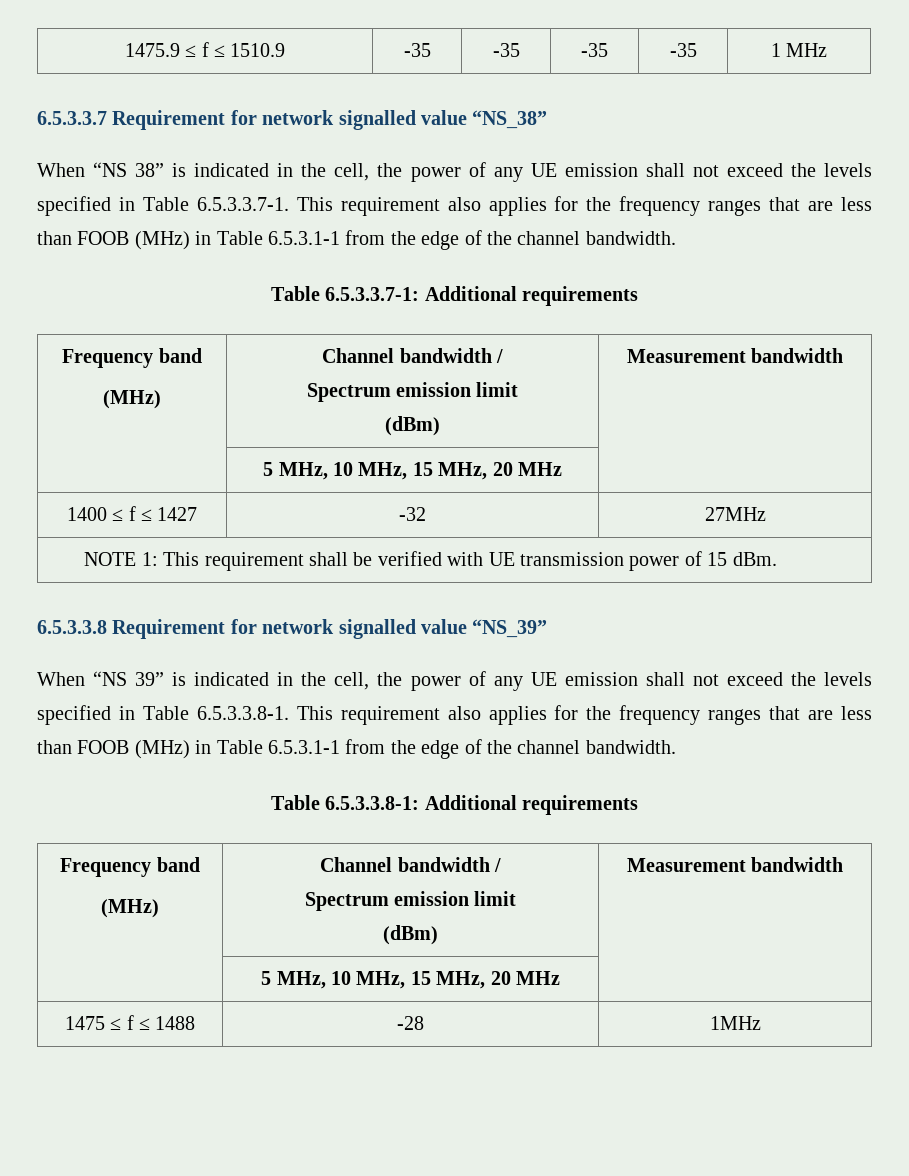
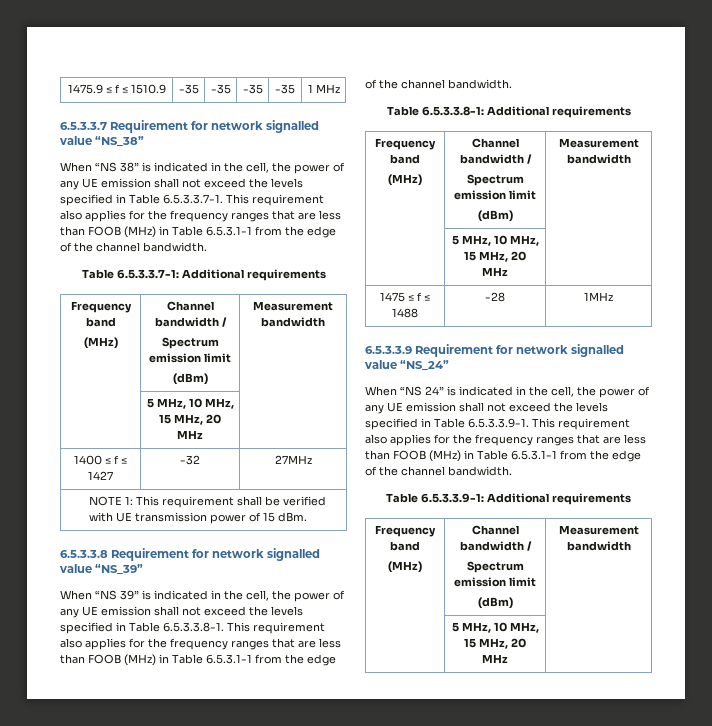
+ 6.5.3.3.9 Requirement for network signalled value “NS_24”
+ When “NS 24” is indicated in the cell, the power of any UE emission shall not exceed the levels specified in Table 6.5.3.3.9-1. This requirement also applies for the frequency ranges that are less than FOOB (MHz) in Table 6.5.3.1-1 from the edge of the channel bandwidth.
+ Table 6.5.3.3.9-1: Additional requirements
+ Frequency band
+ (MHz) | Channel bandwidth /
+ Spectrum emission limit
+ (dBm) | Measurement bandwidth
+ | 5 MHz, 10 MHz, 15 MHz, 20 MHz |

